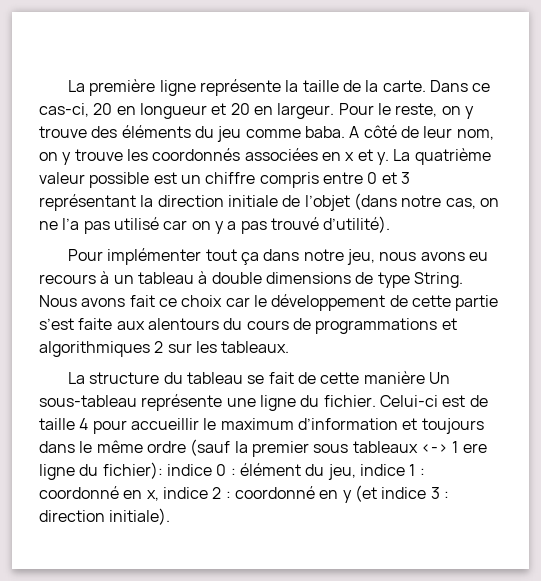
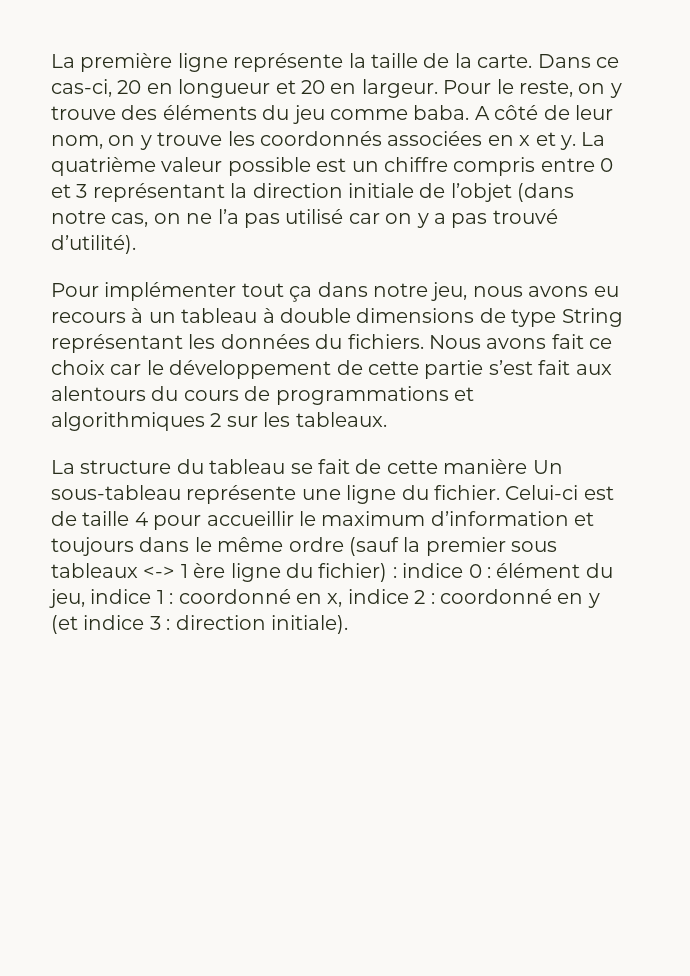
- Pour implémenter tout ça dans notre jeu, nous avons eu recours à un tableau à double dimensions de type String.
+ Pour implémenter tout ça dans notre jeu, nous avons eu recours à un tableau à double dimensions de type String représentant les données du fichiers.
- Nous avons fait ce choix car le développement de cette partie s’est faite aux alentours du cours de programmations et algorithmiques 2 sur les tableaux.
+ Nous avons fait ce choix car le développement de cette partie s’est fait aux alentours du cours de programmations et algorithmiques 2 sur les tableaux.
- Celui-ci est de taille 4 pour accueillir le maximum d’information et toujours dans le même ordre (sauf la premier sous tableaux <-> 1 ere ligne du fichier): indice 0 : élément du jeu, indice 1 : coordonné en x, indice 2 : coordonné en y (et indice 3 : direction initiale).
+ Celui-ci est de taille 4 pour accueillir le maximum d’information et toujours dans le même ordre (sauf la premier sous tableaux <-> 1 ère ligne du fichier) : indice 0 : élément du jeu, indice 1 : coordonné en x, indice 2 : coordonné en y (et indice 3 : direction initiale).

